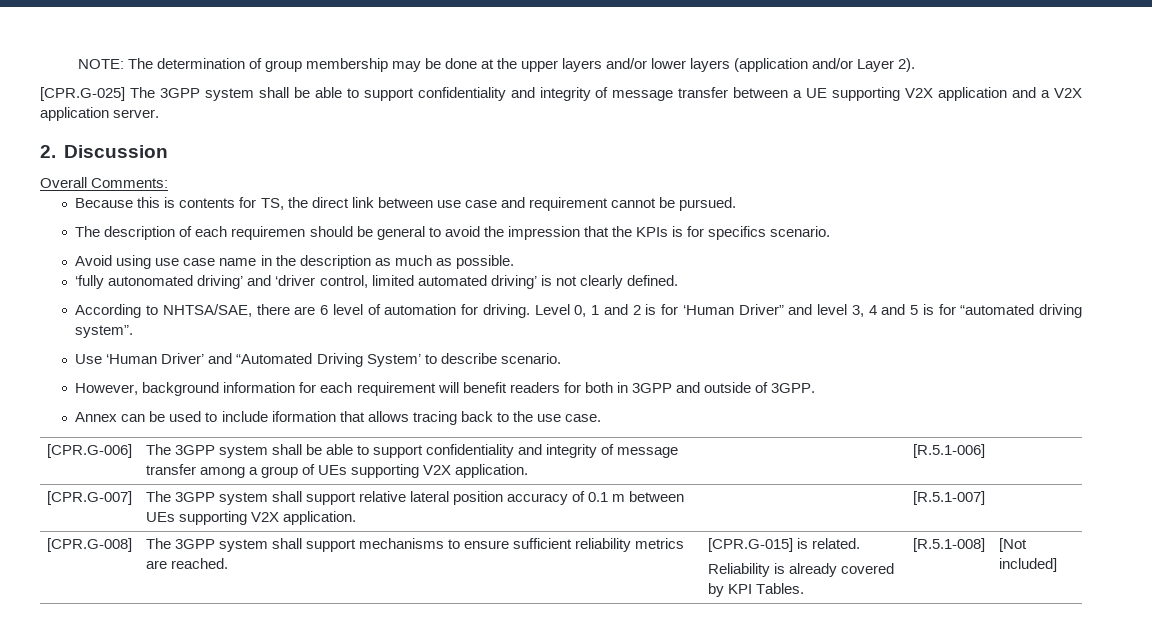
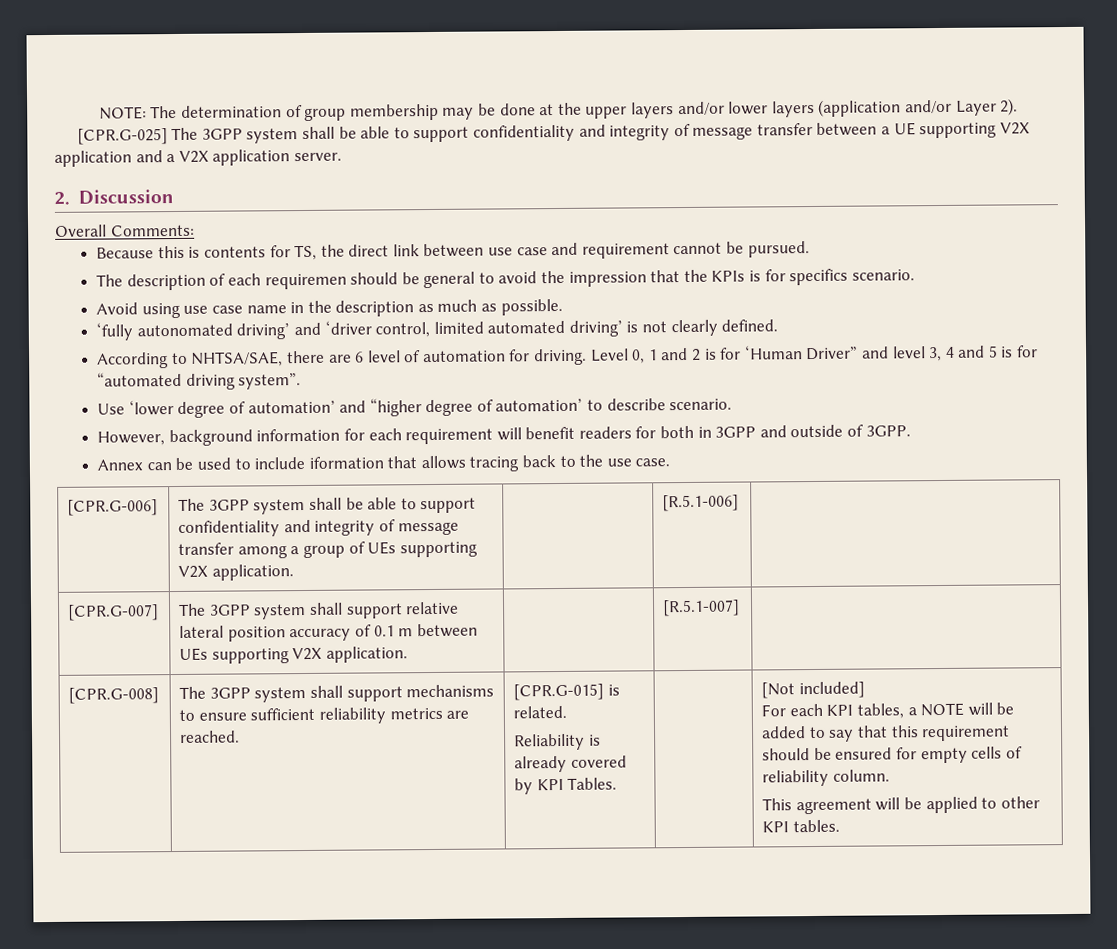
- Use ‘Human Driver’ and “Automated Driving System’ to describe scenario.
+ Use ‘lower degree of automation’ and “higher degree of automation’ to describe scenario.
- [R.5.1-008]
+ For each KPI tables, a NOTE will be added to say that this requirement should be ensured for empty cells of reliability column.
+ This agreement will be applied to other KPI tables.

